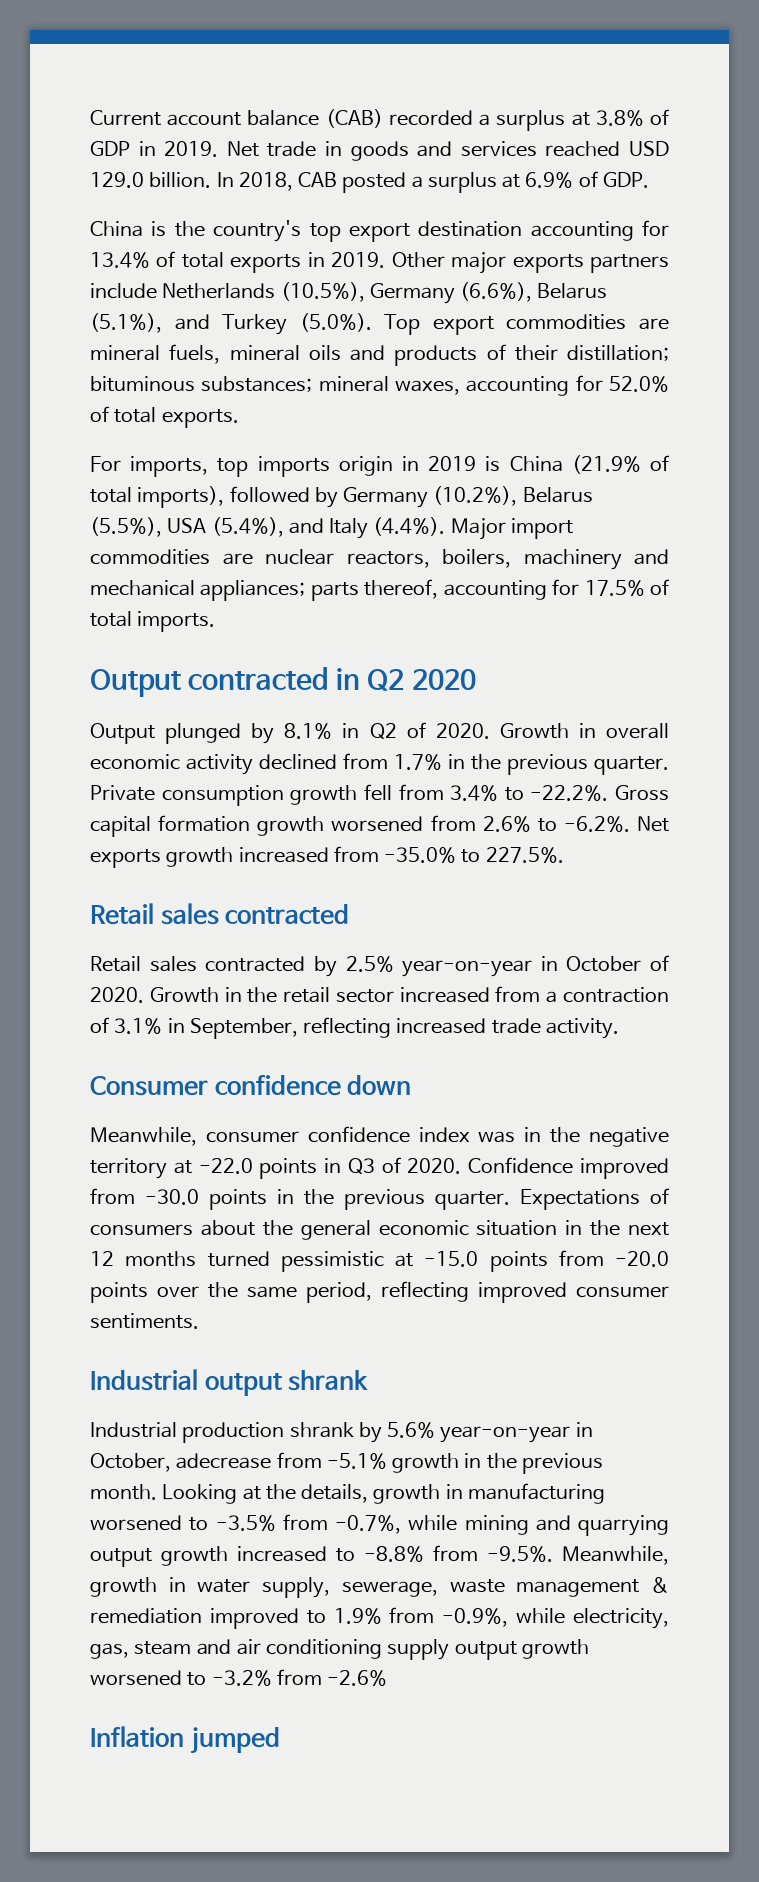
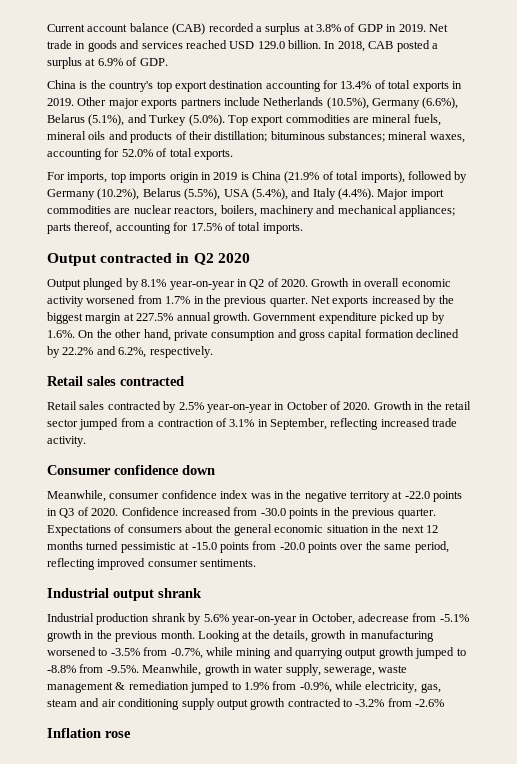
- Output plunged by 8.1% in Q2 of 2020.
+ Output plunged by 8.1% year-on-year in Q2 of 2020.
- Growth in overall economic activity declined from 1.7% in the previous quarter.
+ Growth in overall economic activity worsened from 1.7% in the previous quarter.
- Private consumption growth fell from 3.4% to -22.2%. Gross capital formation growth worsened from 2.6% to -6.2%. Net exports growth increased from -35.0% to 227.5%.
+ Net exports increased by the biggest margin at 227.5% annual growth. Government expenditure picked up by 1.6%. On the other hand, private consumption and gross capital formation declined by 22.2% and 6.2%, respectively.
- Growth in the retail sector increased from a contraction of 3.1% in September, reflecting increased trade activity.
+ Growth in the retail sector jumped from a contraction of 3.1% in September, reflecting increased trade activity.
- Confidence improved from -30.0 points in the previous quarter.
+ Confidence increased from -30.0 points in the previous quarter.
- Looking at the details, growth in manufacturing worsened to -3.5% from -0.7%, while mining and quarrying output growth increased to -8.8% from -9.5%. Meanwhile, growth in water supply, sewerage, waste management & remediation improved to 1.9% from -0.9%, while electricity, gas, steam and air conditioning supply output growth worsened to -3.2% from -2.6%
+ Looking at the details, growth in manufacturing worsened to -3.5% from -0.7%, while mining and quarrying output growth jumped to -8.8% from -9.5%. Meanwhile, growth in water supply, sewerage, waste management & remediation jumped to 1.9% from -0.9%, while electricity, gas, steam and air conditioning supply output growth contracted to -3.2% from -2.6%
- Inflation jumped
+ Inflation rose

